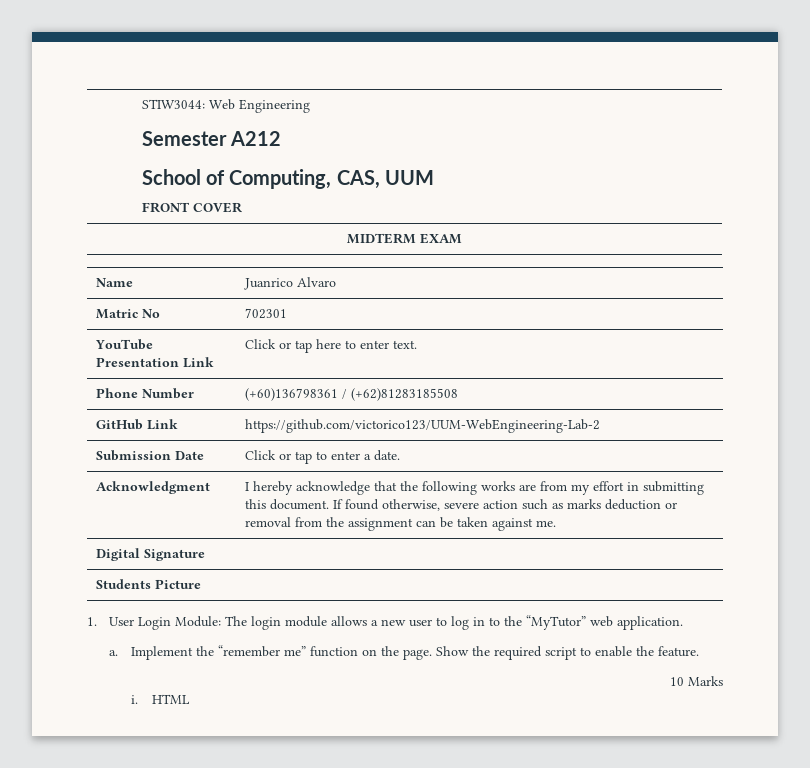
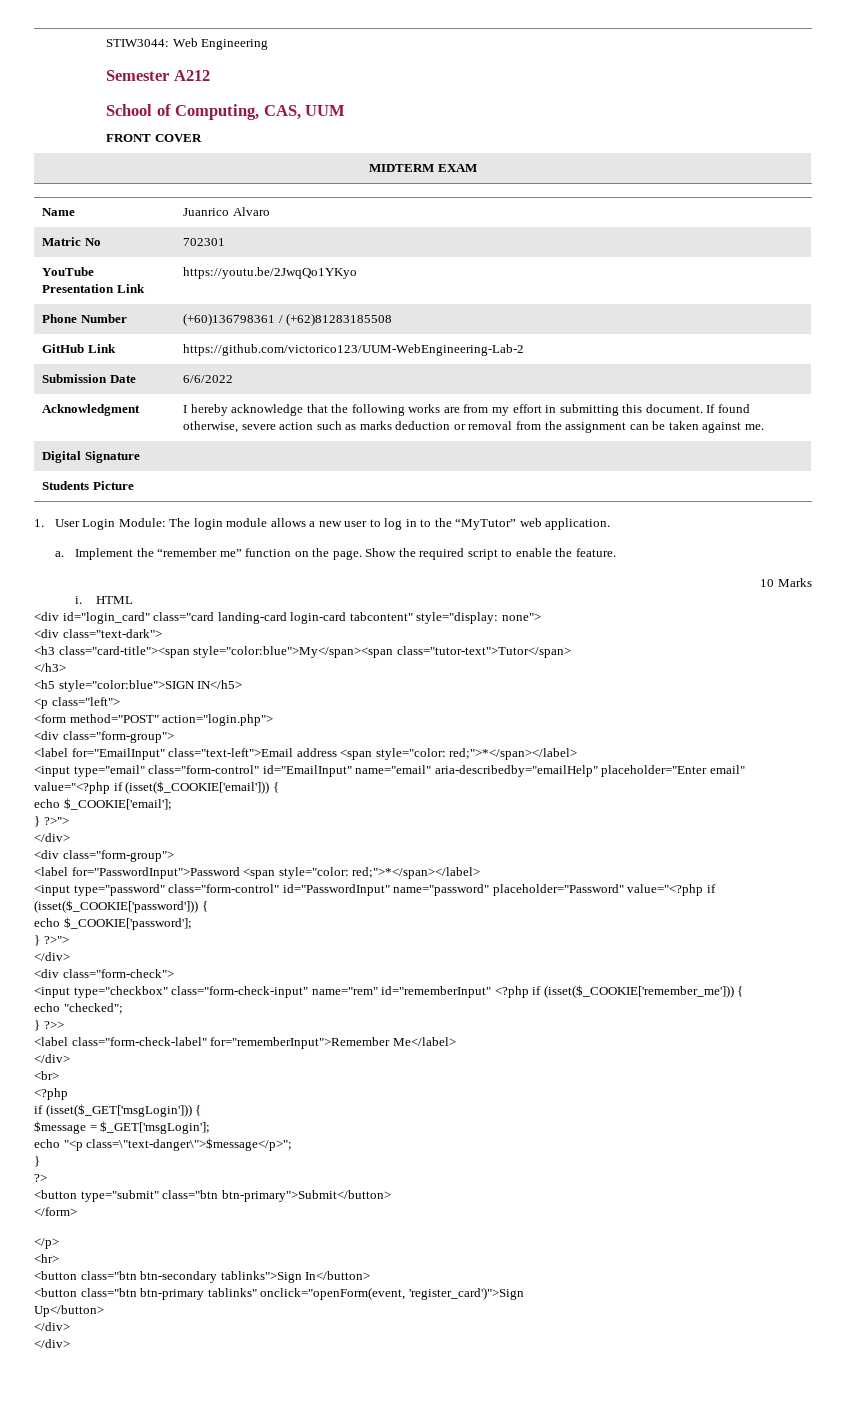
- YouTube Presentation Link | Click or tap here to enter text.
+ YouTube Presentation Link | https://youtu.be/2JwqQo1YKyo
- Submission Date | Click or tap to enter a date.
+ Submission Date | 6/6/2022
+ <div id="login_card" class="card landing-card login-card tabcontent" style="display: none">
+ <div class="text-dark">
+ <h3 class="card-title"><span style="color:blue">My</span><span class="tutor-text">Tutor</span>
+ </h3>
+ <h5 style="color:blue">SIGN IN</h5>
+ <p class="left">
+ <form method="POST" action="login.php">
+ <div class="form-group">
+ <label for="EmailInput" class="text-left">Email address <span style="color: red;">*</span></label>
+ <input type="email" class="form-control" id="EmailInput" name="email" aria-describedby="emailHelp" placeholder="Enter email" value="<?php if (isset($_COOKIE['email'])) {
+ echo $_COOKIE['email'];
+ } ?>">
+ </div>
+ <div class="form-group">
+ <label for="PasswordInput">Password <span style="color: red;">*</span></label>
+ <input type="password" class="form-control" id="PasswordInput" name="password" placeholder="Password" value="<?php if (isset($_COOKIE['password'])) {
+ echo $_COOKIE['password'];
+ } ?>">
+ </div>
+ <div class="form-check">
+ <input type="checkbox" class="form-check-input" name="rem" id="rememberInput" <?php if (isset($_COOKIE['remember_me'])) {
+ echo "checked";
+ } ?>>
+ <label class="form-check-label" for="rememberInput">Remember Me</label>
+ </div>
+ <br>
+ <?php
+ if (isset($_GET['msgLogin'])) {
+ $message = $_GET['msgLogin'];
+ echo "<p class=\"text-danger\">$message</p>";
+ }
+ ?>
+ <button type="submit" class="btn btn-primary">Submit</button>
+ </form>
+ </p>
+ <hr>
+ <button class="btn btn-secondary tablinks">Sign In</button>
+ <button class="btn btn-primary tablinks" onclick="openForm(event, 'register_card')">Sign
+ Up</button>
+ </div>
+ </div>

